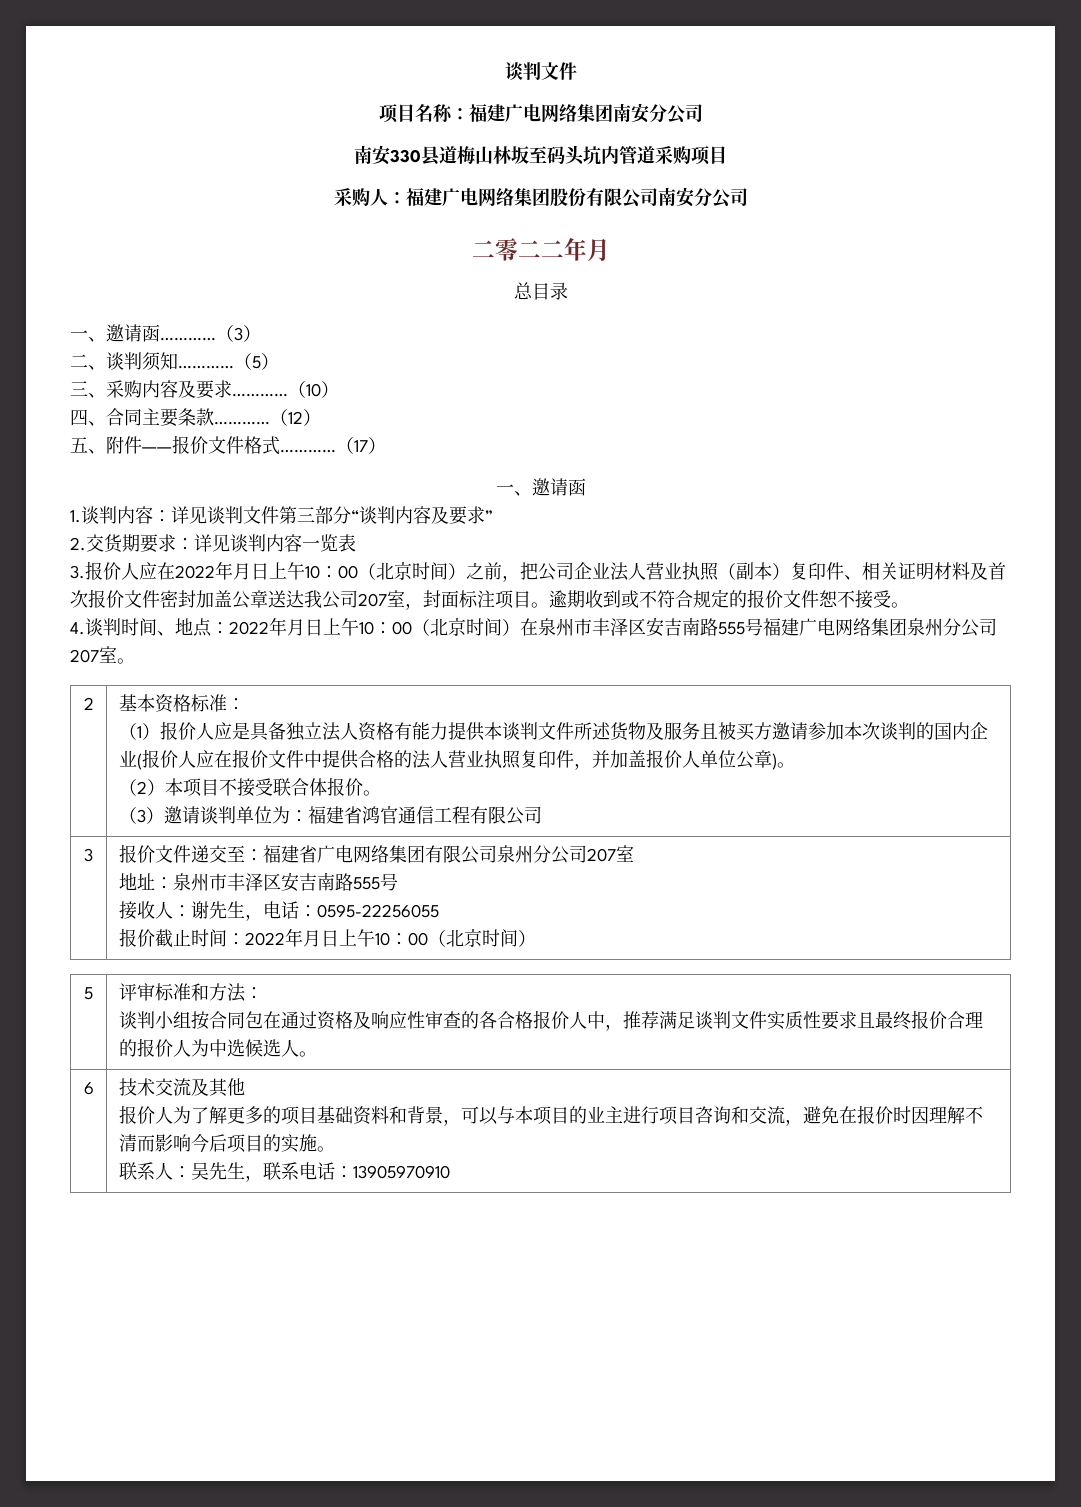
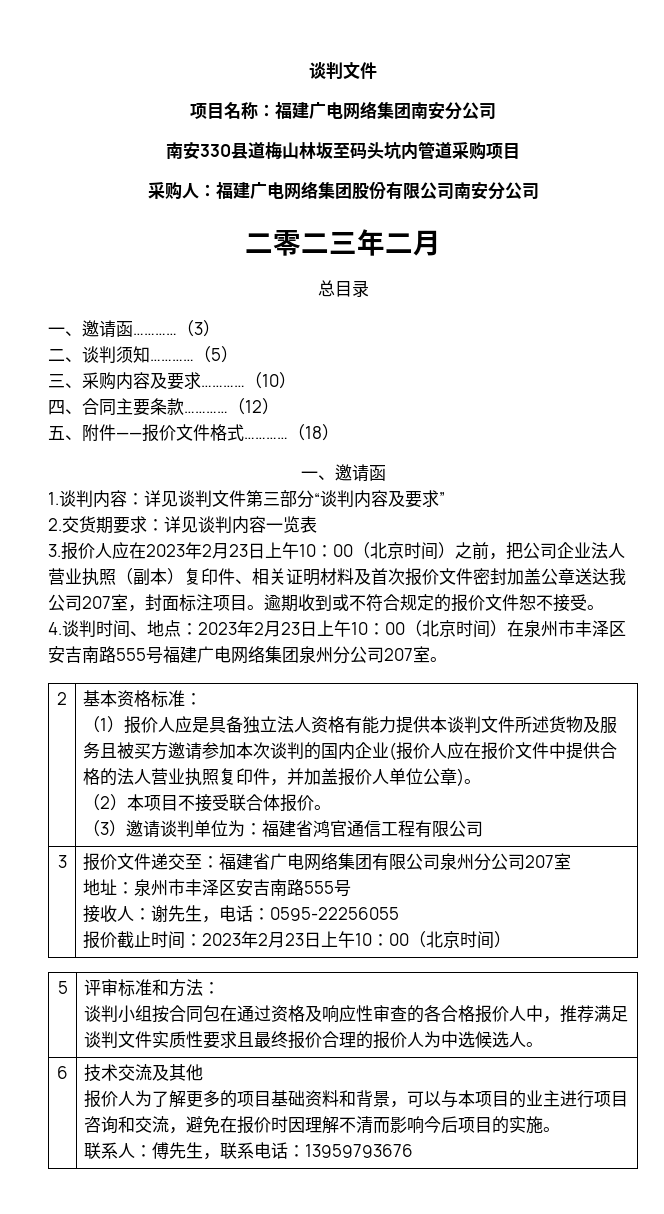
- 二零二二年月
+ 二零二三年二月
- （17）
+ （18）
- 3.报价人应在2022年月日上午10：00（北京时间）之前，把公司企业法人营业执照（副本）复印件、相关证明材料及首次报价文件密封加盖公章送达我公司207室，封面标注项目。
+ 3.报价人应在2023年2月23日上午10：00（北京时间）之前，把公司企业法人营业执照（副本）复印件、相关证明材料及首次报价文件密封加盖公章送达我公司207室，封面标注项目。
- 4.谈判时间、地点：2022年月日上午10：00（北京时间）在泉州市丰泽区安吉南路555号福建广电网络集团泉州分公司207室。
+ 4.谈判时间、地点：2023年2月23日上午10：00（北京时间）在泉州市丰泽区安吉南路555号福建广电网络集团泉州分公司207室。
- 报价截止时间：2022年月日上午10：00（北京时间）
+ 报价截止时间：2023年2月23日上午10：00（北京时间）
- 联系人：吴先生，联系电话：13905970910
+ 联系人：傅先生，联系电话：13959793676

